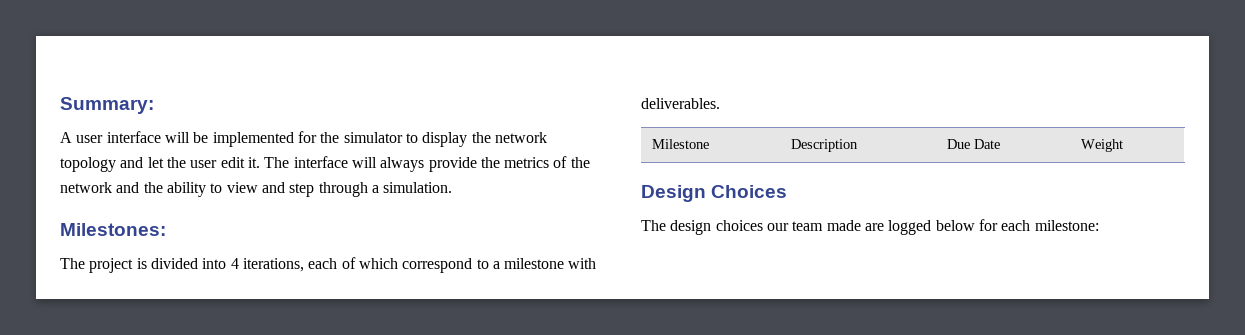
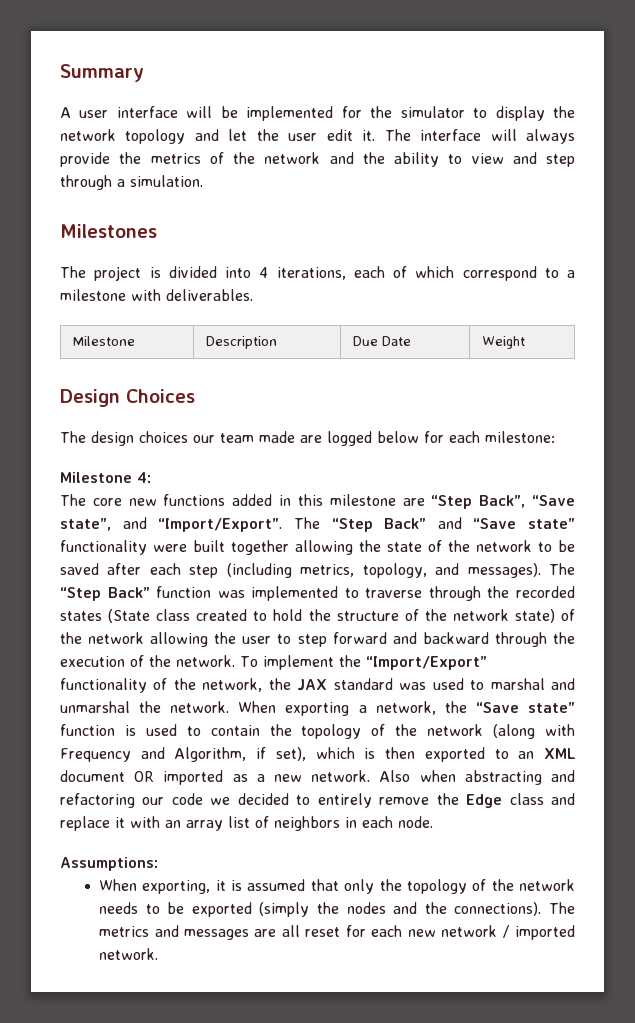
- Summary:
+ Summary
- Milestones:
+ Milestones
+ Milestone 4:
+ The core new functions added in this milestone are “Step Back”, “Save state”, and “Import/Export”. The “Step Back” and “Save state” functionality were built together allowing the state of the network to be saved after each step (including metrics, topology, and messages). The “Step Back” function was implemented to traverse through the recorded states (State class created to hold the structure of the network state) of the network allowing the user to step forward and backward through the execution of the network. To implement the “Import/Export” functionality of the network, the JAX standard was used to marshal and unmarshal the network. When exporting a network, the “Save state” function is used to contain the topology of the network (along with Frequency and Algorithm, if set), which is then exported to an XML document OR imported as a new network. Also when abstracting and refactoring our code we decided to entirely remove the Edge class and replace it with an array list of neighbors in each node.
+ Assumptions:
+ When exporting, it is assumed that only the topology of the network needs to be exported (simply the nodes and the connections). The metrics and messages are all reset for each new network / imported network.

